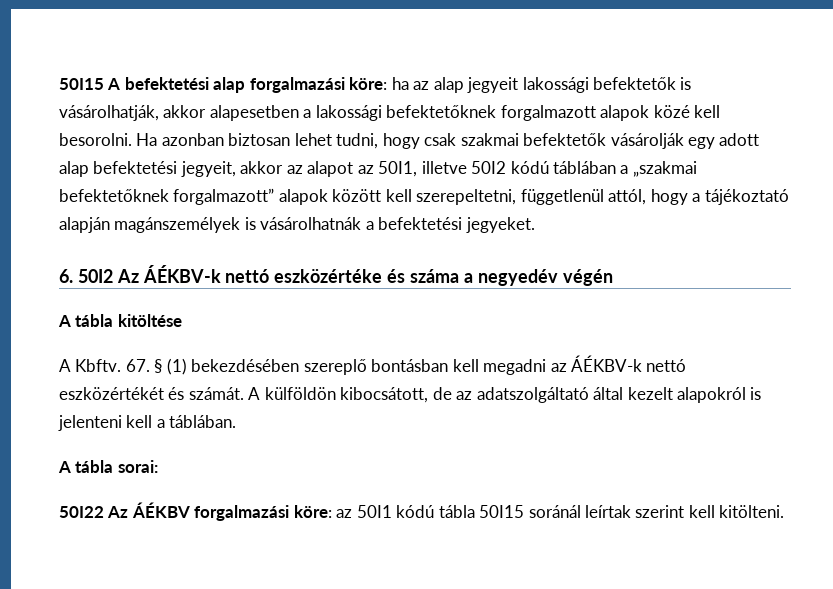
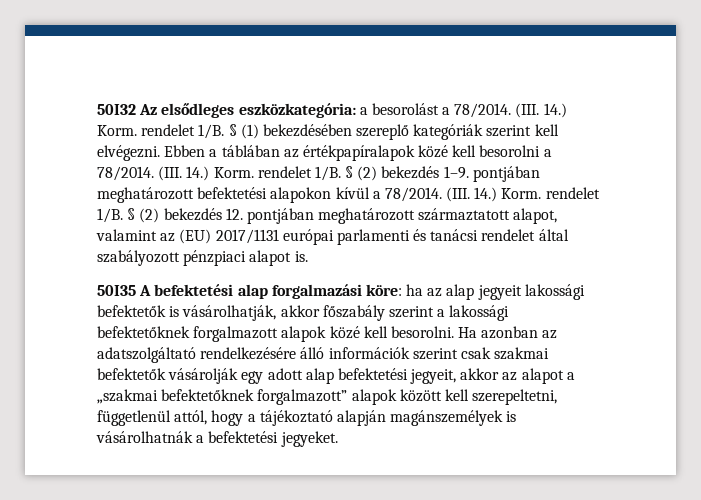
- 50I15 A befektetési alap forgalmazási köre: ha az alap jegyeit lakossági befektetők is vásárolhatják, akkor alapesetben a lakossági befektetőknek forgalmazott alapok közé kell besorolni.
+ 50I32 Az elsődleges eszközkategória: a besorolást a 78/2014. (III. 14.) Korm. rendelet 1/B. § (1) bekezdésében szereplő kategóriák szerint kell elvégezni. Ebben a táblában az értékpapíralapok közé kell besorolni a 78/2014. (III. 14.) Korm. rendelet 1/B. § (2) bekezdés 1–9. pontjában meghatározott befektetési alapokon kívül a 78/2014. (III. 14.) Korm. rendelet 1/B. § (2) bekezdés 12. pontjában meghatározott származtatott alapot, valamint az (EU) 2017/1131 európai parlamenti és tanácsi rendelet által szabályozott pénzpiaci alapot is.
+ 50I35 A befektetési alap forgalmazási köre: ha az alap jegyeit lakossági befektetők is vásárolhatják, akkor főszabály szerint a lakossági befektetőknek forgalmazott alapok közé kell besorolni.
- Ha azonban biztosan lehet tudni, hogy csak szakmai befektetők vásárolják egy adott alap befektetési jegyeit, akkor az alapot az 50I1, illetve 50I2 kódú táblában a „szakmai befektetőknek forgalmazott” alapok között kell szerepeltetni, függetlenül attól, hogy a tájékoztató alapján magánszemélyek is vásárolhatnák a befektetési jegyeket.
+ Ha azonban az adatszolgáltató rendelkezésére álló információk szerint csak szakmai befektetők vásárolják egy adott alap befektetési jegyeit, akkor az alapot a „szakmai befektetőknek forgalmazott” alapok között kell szerepeltetni, függetlenül attól, hogy a tájékoztató alapján magánszemélyek is vásárolhatnák a befektetési jegyeket.
- 6. 50I2 Az ÁÉKBV-k nettó eszközértéke és száma a negyedév végén
- A tábla kitöltése
- A Kbftv. 67. § (1) bekezdésében szereplő bontásban kell megadni az ÁÉKBV-k nettó eszközértékét és számát. A külföldön kibocsátott, de az adatszolgáltató által kezelt alapokról is jelenteni kell a táblában.
- A tábla sorai:
- 50I22 Az ÁÉKBV forgalmazási köre: az 50I1 kódú tábla 50I15 soránál leírtak szerint kell kitölteni.

